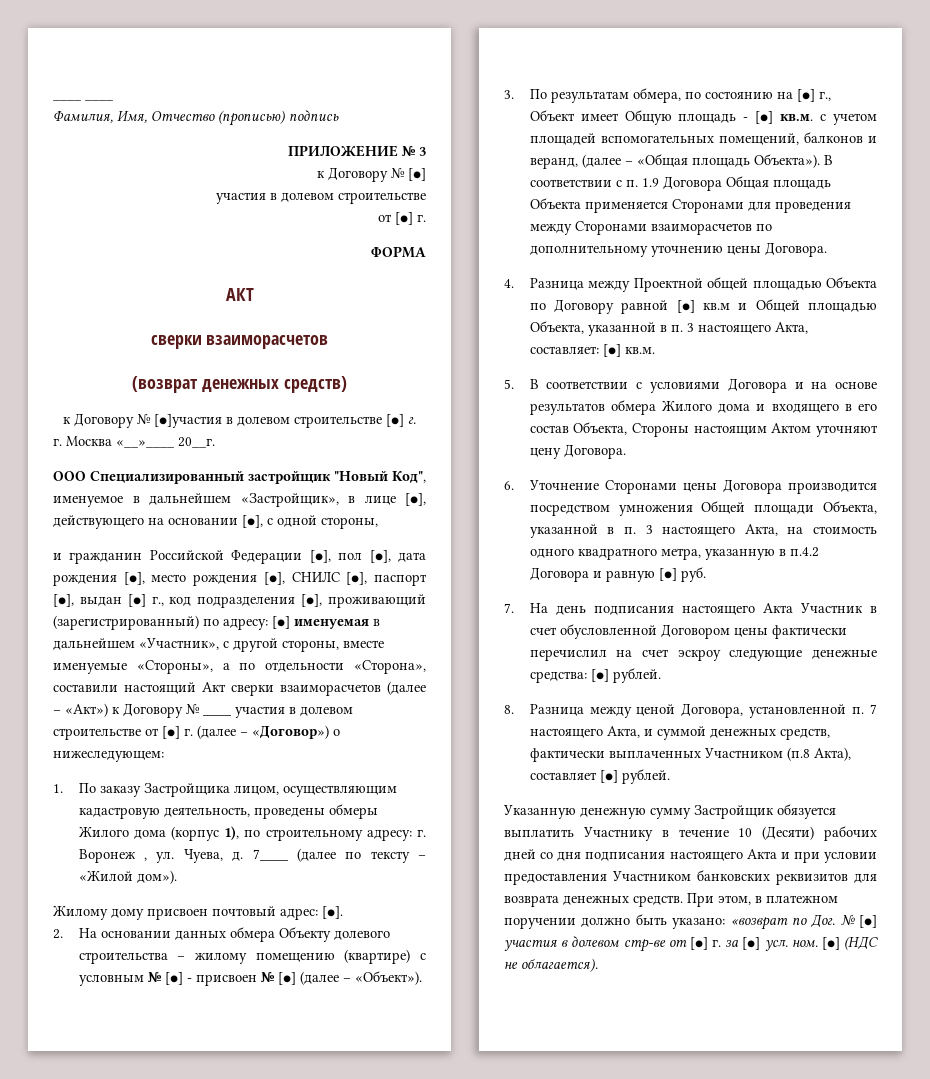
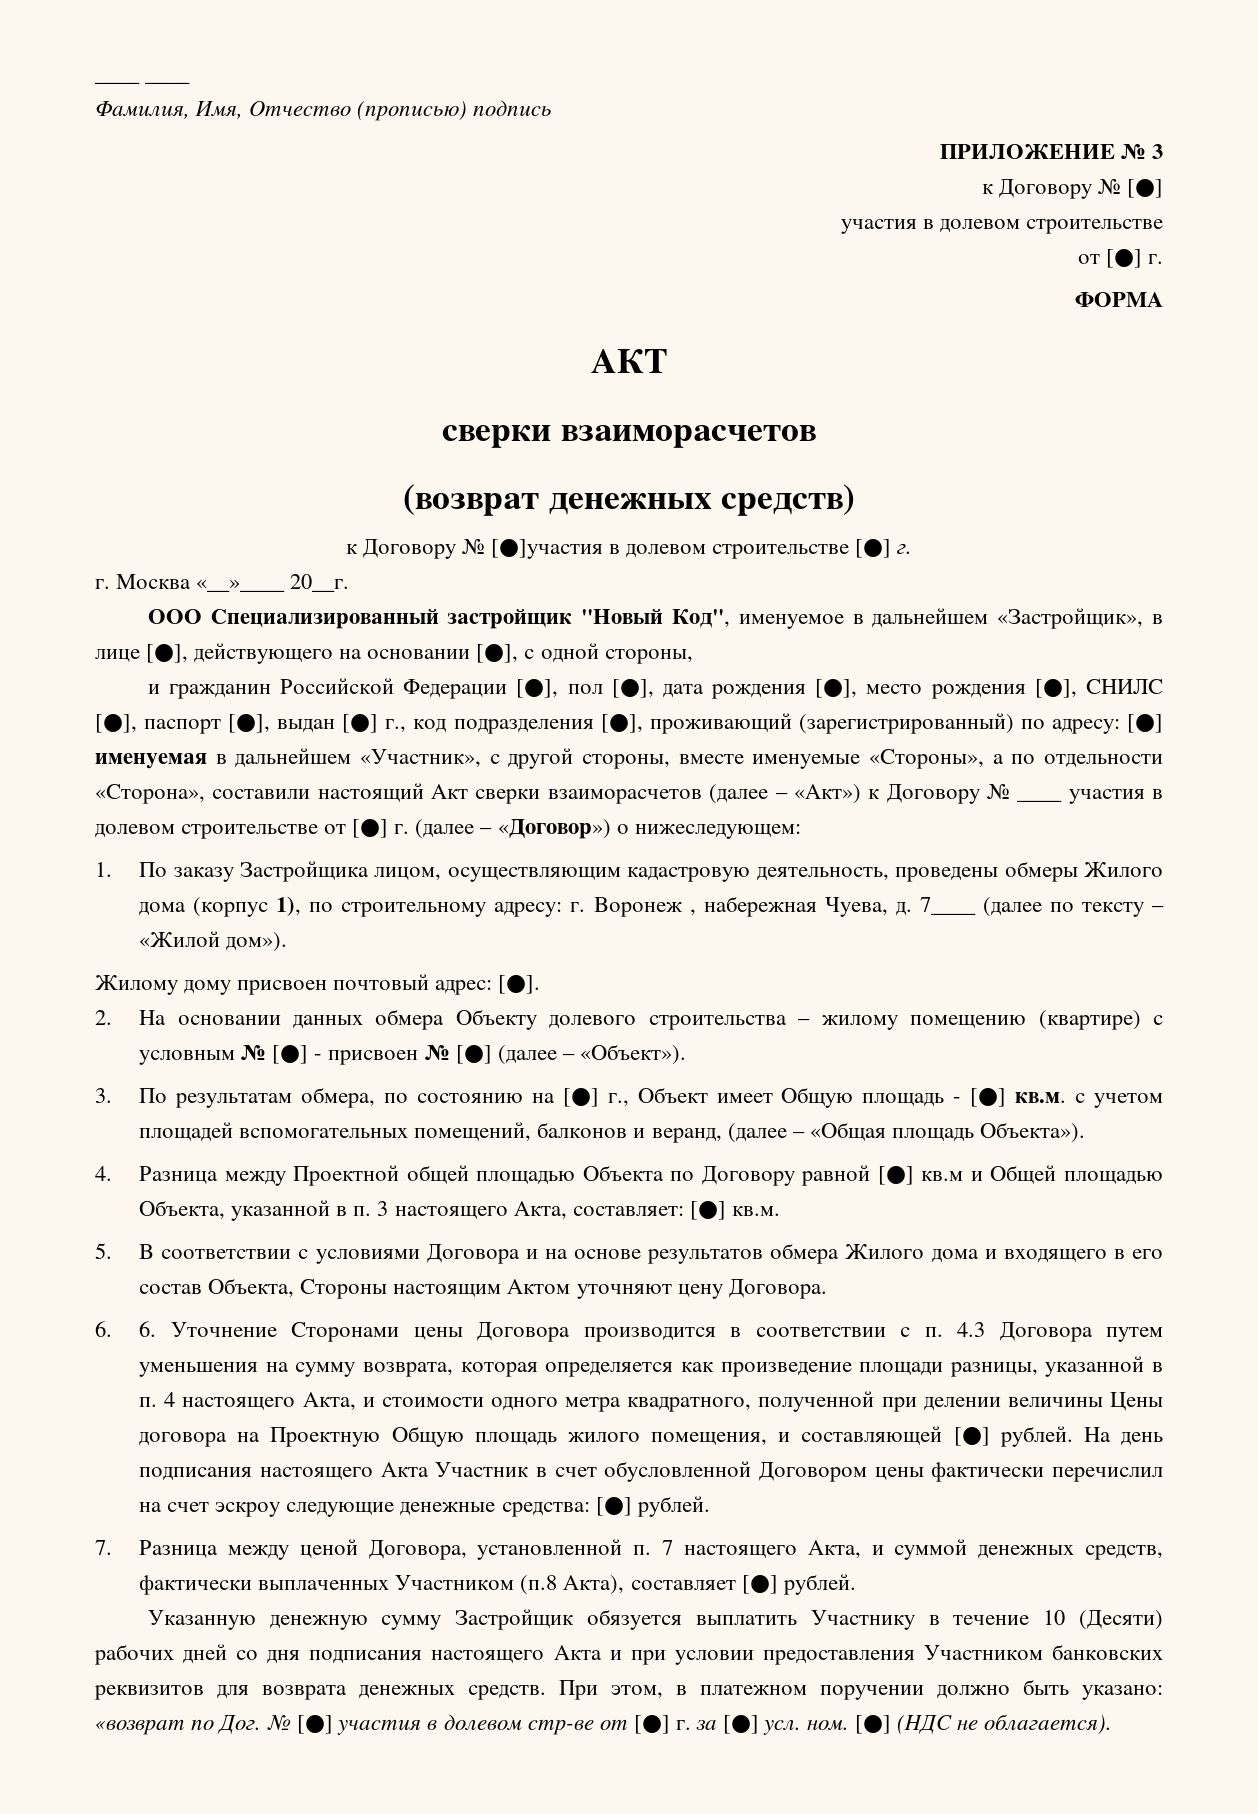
- 1. По заказу Застройщика лицом, осуществляющим кадастровую деятельность, проведены обмеры Жилого дома (корпус 1), по строительному адресу: г. Воронеж , ул. Чуева, д.
+ 1. По заказу Застройщика лицом, осуществляющим кадастровую деятельность, проведены обмеры Жилого дома (корпус 1), по строительному адресу: г. Воронеж , набережная Чуева, д.
- В соответствии с п. 1.9 Договора Общая площадь Объекта применяется Сторонами для проведения между Сторонами взаиморасчетов по дополнительному уточнению цены Договора.
- 6. Уточнение Сторонами цены Договора производится посредством умножения Общей площади Объекта, указанной в п. 3 настоящего Акта, на стоимость одного квадратного метра, указанную в п.4.2 Договора и равную [●] руб.
- 7. На день подписания настоящего Акта Участник в счет обусловленной Договором цены фактически перечислил на счет эскроу следующие денежные средства: [●] рублей.
+ 6. 6. Уточнение Сторонами цены Договора производится в соответствии с п. 4.3 Договора путем уменьшения на сумму возврата, которая определяется как произведение площади разницы, указанной в п. 4 настоящего Акта, и стоимости одного метра квадратного, полученной при делении величины Цены договора на Проектную Общую площадь жилого помещения, и составляющей [●] рублей. На день подписания настоящего Акта Участник в счет обусловленной Договором цены фактически перечислил на счет эскроу следующие денежные средства: [●] рублей.
- 8. Разница между ценой Договора, установленной п. 7 настоящего Акта, и суммой денежных средств, фактически выплаченных Участником (п.8 Акта), составляет [●] рублей.
+ 7. Разница между ценой Договора, установленной п. 7 настоящего Акта, и суммой денежных средств, фактически выплаченных Участником (п.8 Акта), составляет [●] рублей.

